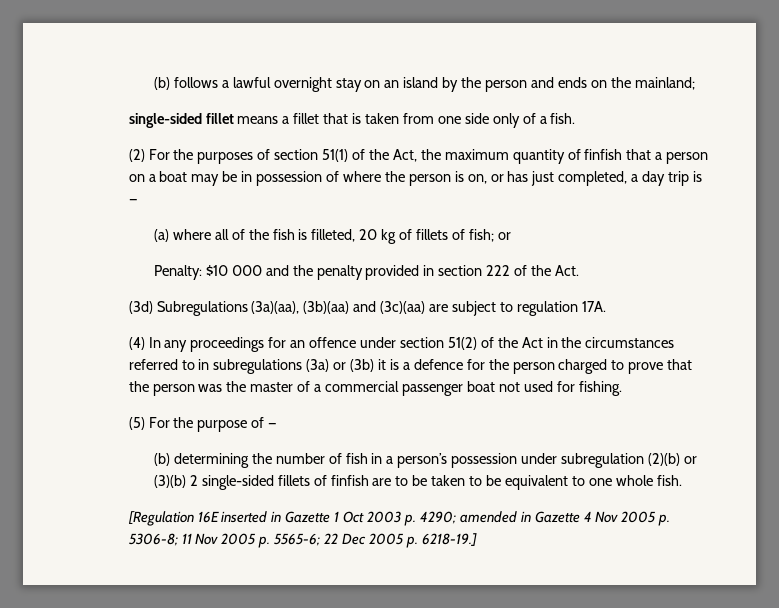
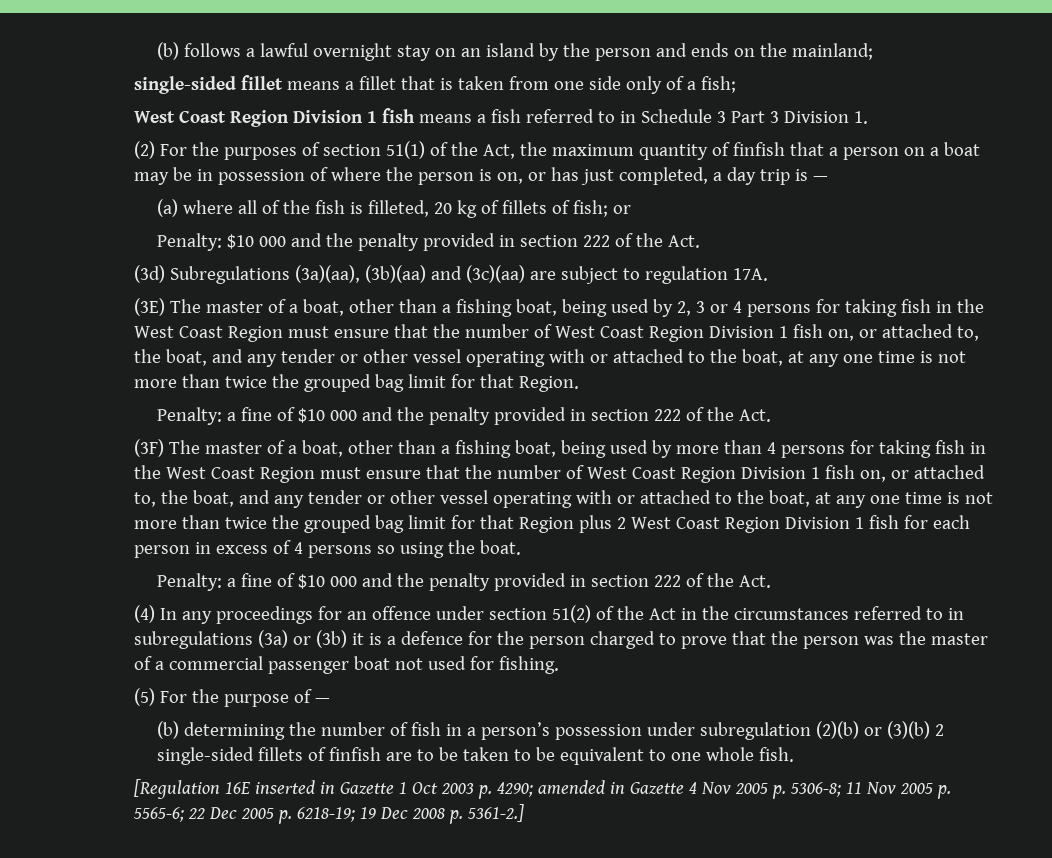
- single-sided fillet means a fillet that is taken from one side only of a fish.
+ single-sided fillet means a fillet that is taken from one side only of a fish;
+ West Coast Region Division 1 fish means a fish referred to in Schedule 3 Part 3 Division 1.
+ (3E) The master of a boat, other than a fishing boat, being used by 2, 3 or 4 persons for taking fish in the West Coast Region must ensure that the number of West Coast Region Division 1 fish on, or attached to, the boat, and any tender or other vessel operating with or attached to the boat, at any one time is not more than twice the grouped bag limit for that Region.
+ Penalty: a fine of $10 000 and the penalty provided in section 222 of the Act.
+ (3F) The master of a boat, other than a fishing boat, being used by more than 4 persons for taking fish in the West Coast Region must ensure that the number of West Coast Region Division 1 fish on, or attached to, the boat, and any tender or other vessel operating with or attached to the boat, at any one time is not more than twice the grouped bag limit for that Region plus 2 West Coast Region Division 1 fish for each person in excess of 4 persons so using the boat.
+ Penalty: a fine of $10 000 and the penalty provided in section 222 of the Act.
- [Regulation 16E inserted in Gazette 1 Oct 2003 p. 4290; amended in Gazette 4 Nov 2005 p. 5306-8; 11 Nov 2005 p. 5565-6; 22 Dec 2005 p. 6218-19.]
+ [Regulation 16E inserted in Gazette 1 Oct 2003 p. 4290; amended in Gazette 4 Nov 2005 p. 5306-8; 11 Nov 2005 p. 5565-6; 22 Dec 2005 p. 6218-19; 19 Dec 2008 p. 5361-2.]

